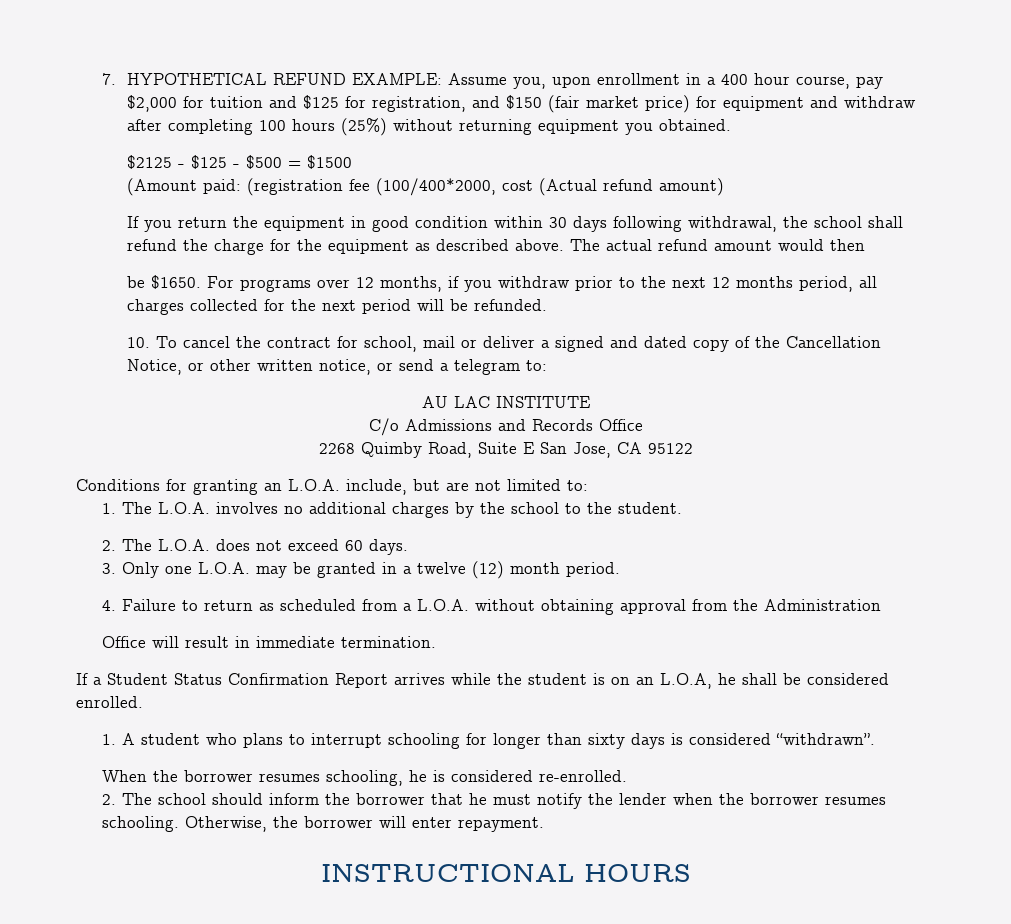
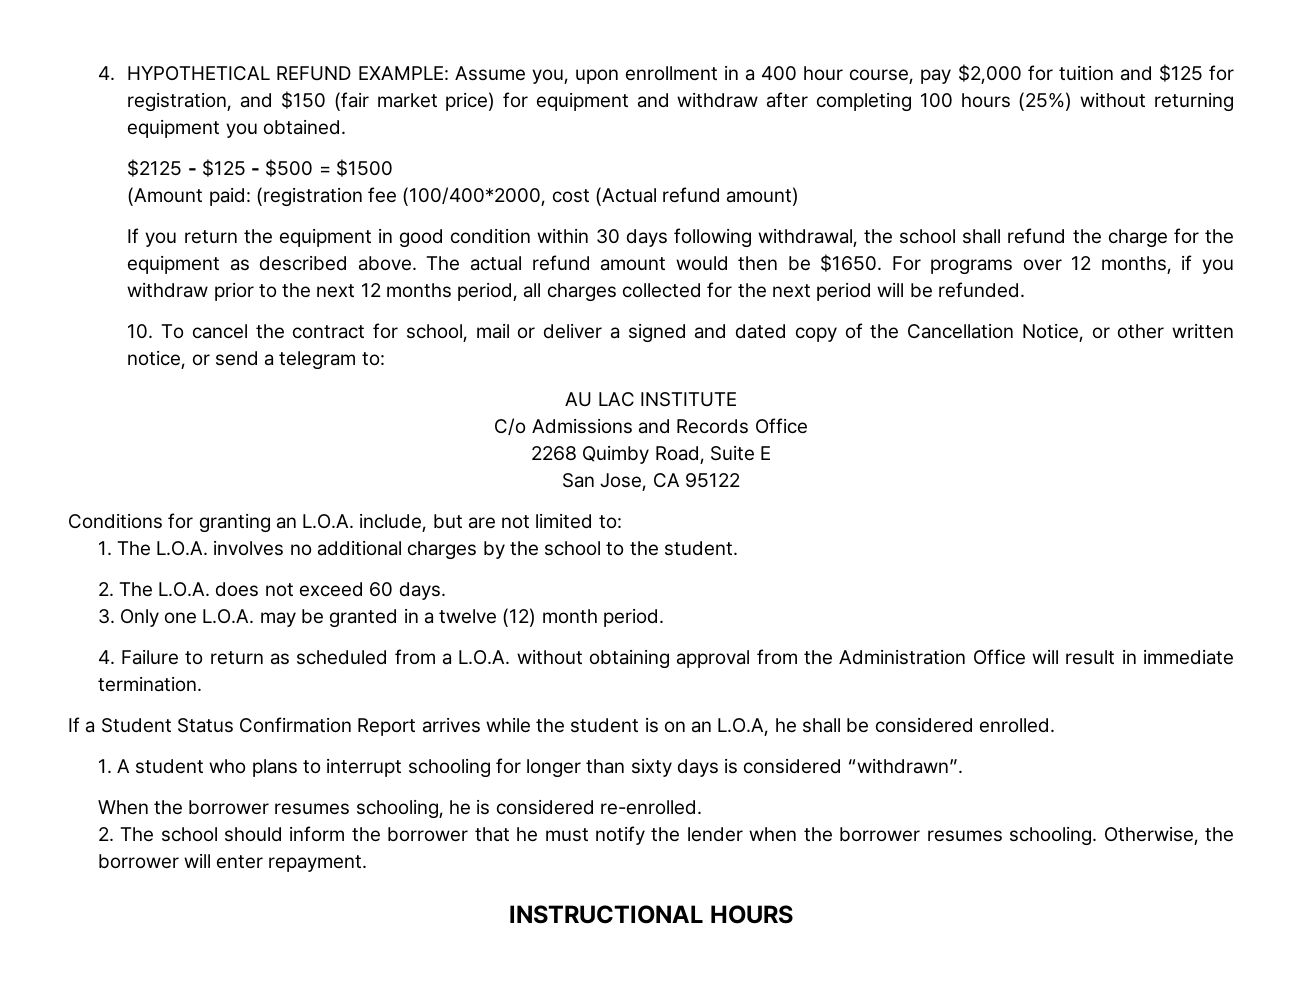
- 7. HYPOTHETICAL REFUND EXAMPLE: Assume you, upon enrollment in a 400 hour course, pay $2,000 for tuition and $125 for registration, and $150 (fair market price) for equipment and withdraw after completing 100 hours (25%) without returning equipment you obtained.
+ 4. HYPOTHETICAL REFUND EXAMPLE: Assume you, upon enrollment in a 400 hour course, pay $2,000 for tuition and $125 for registration, and $150 (fair market price) for equipment and withdraw after completing 100 hours (25%) without returning equipment you obtained.
- The actual refund amount would then
- be $1650.
+ The actual refund amount would then be $1650.
- 2268 Quimby Road, Suite E San Jose, CA 95122
+ 2268 Quimby Road, Suite E
+ San Jose, CA 95122
- 4. Failure to return as scheduled from a L.O.A. without obtaining approval from the Administration
- Office will result in immediate termination.
+ 4. Failure to return as scheduled from a L.O.A. without obtaining approval from the Administration Office will result in immediate termination.

